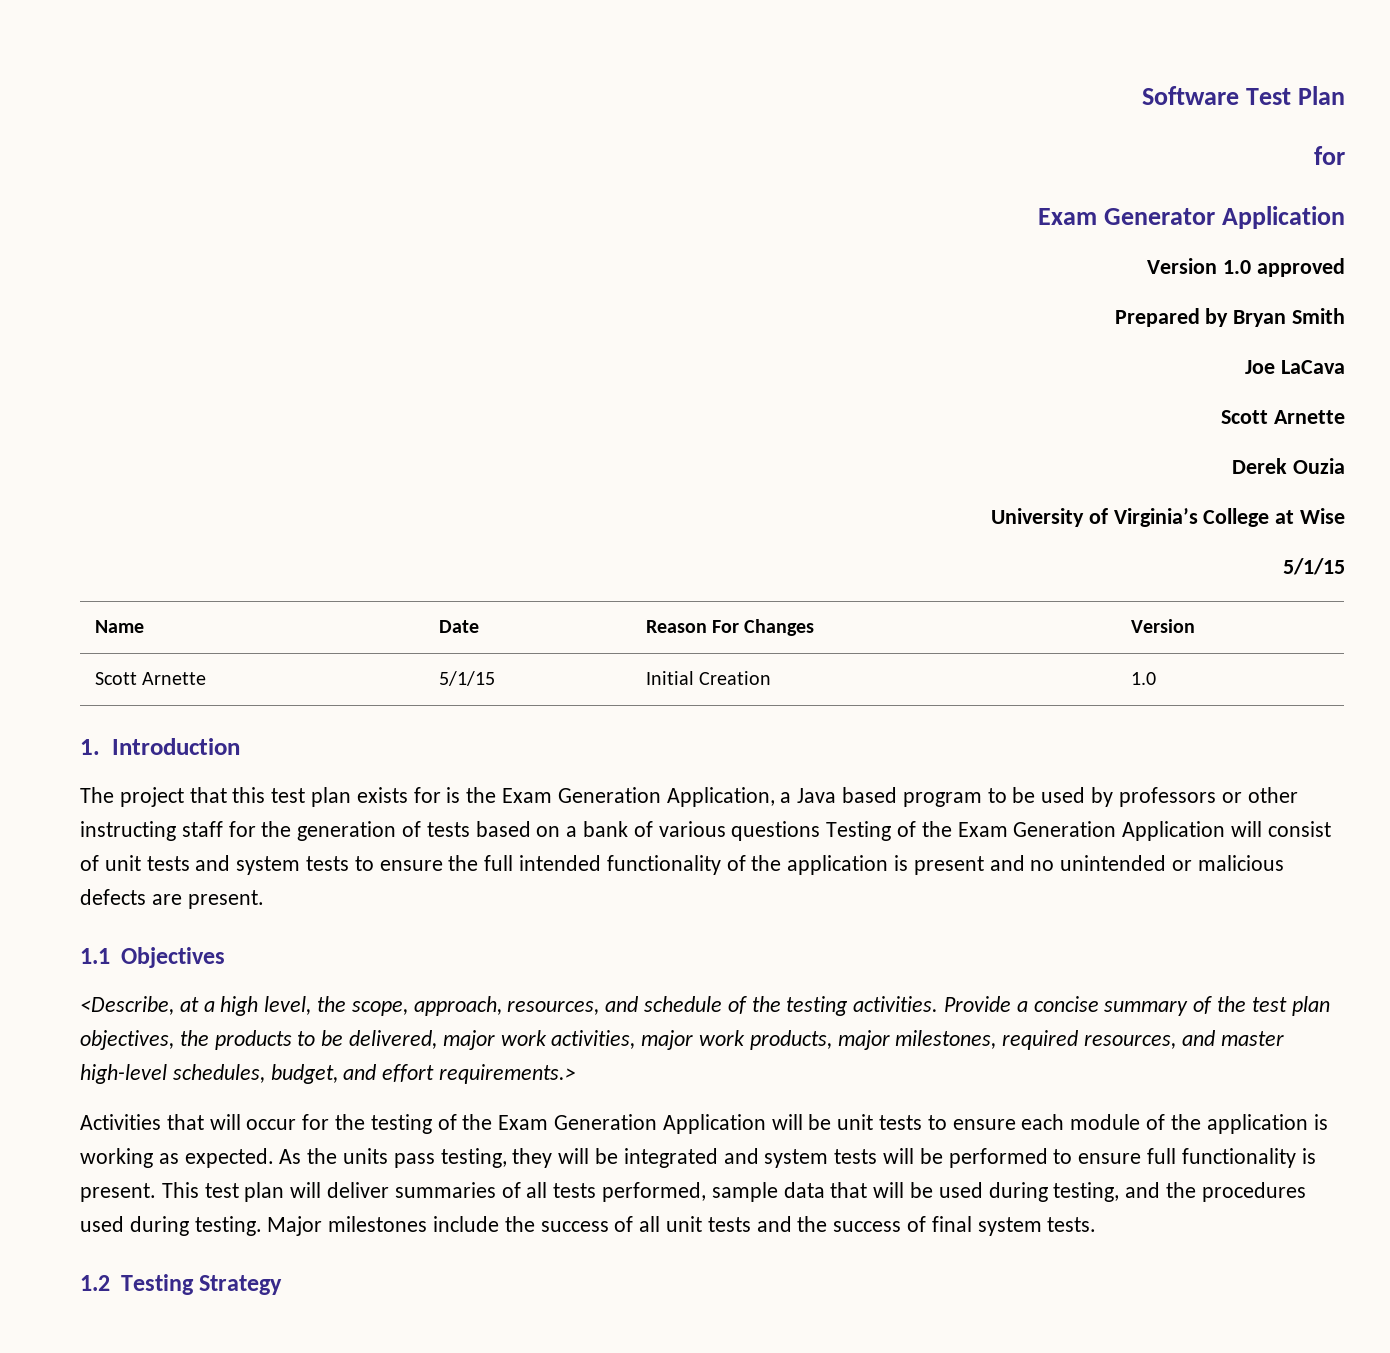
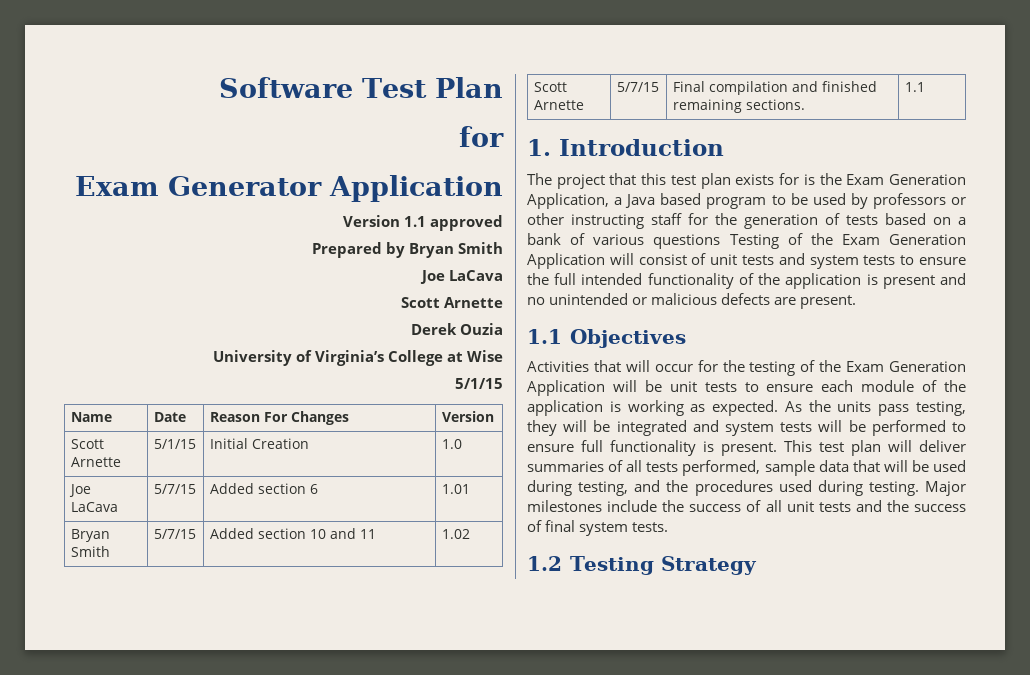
- Version 1.0 approved
+ Version 1.1 approved
+ Joe LaCava | 5/7/15 | Added section 6 | 1.01
+ Bryan Smith | 5/7/15 | Added section 10 and 11 | 1.02
+ Scott Arnette | 5/7/15 | Final compilation and finished remaining sections. | 1.1
- <Describe, at a high level, the scope, approach, resources, and schedule of the testing activities. Provide a concise summary of the test plan objectives, the products to be delivered, major work activities, major work products, major milestones, required resources, and master high-level schedules, budget, and effort requirements.>

